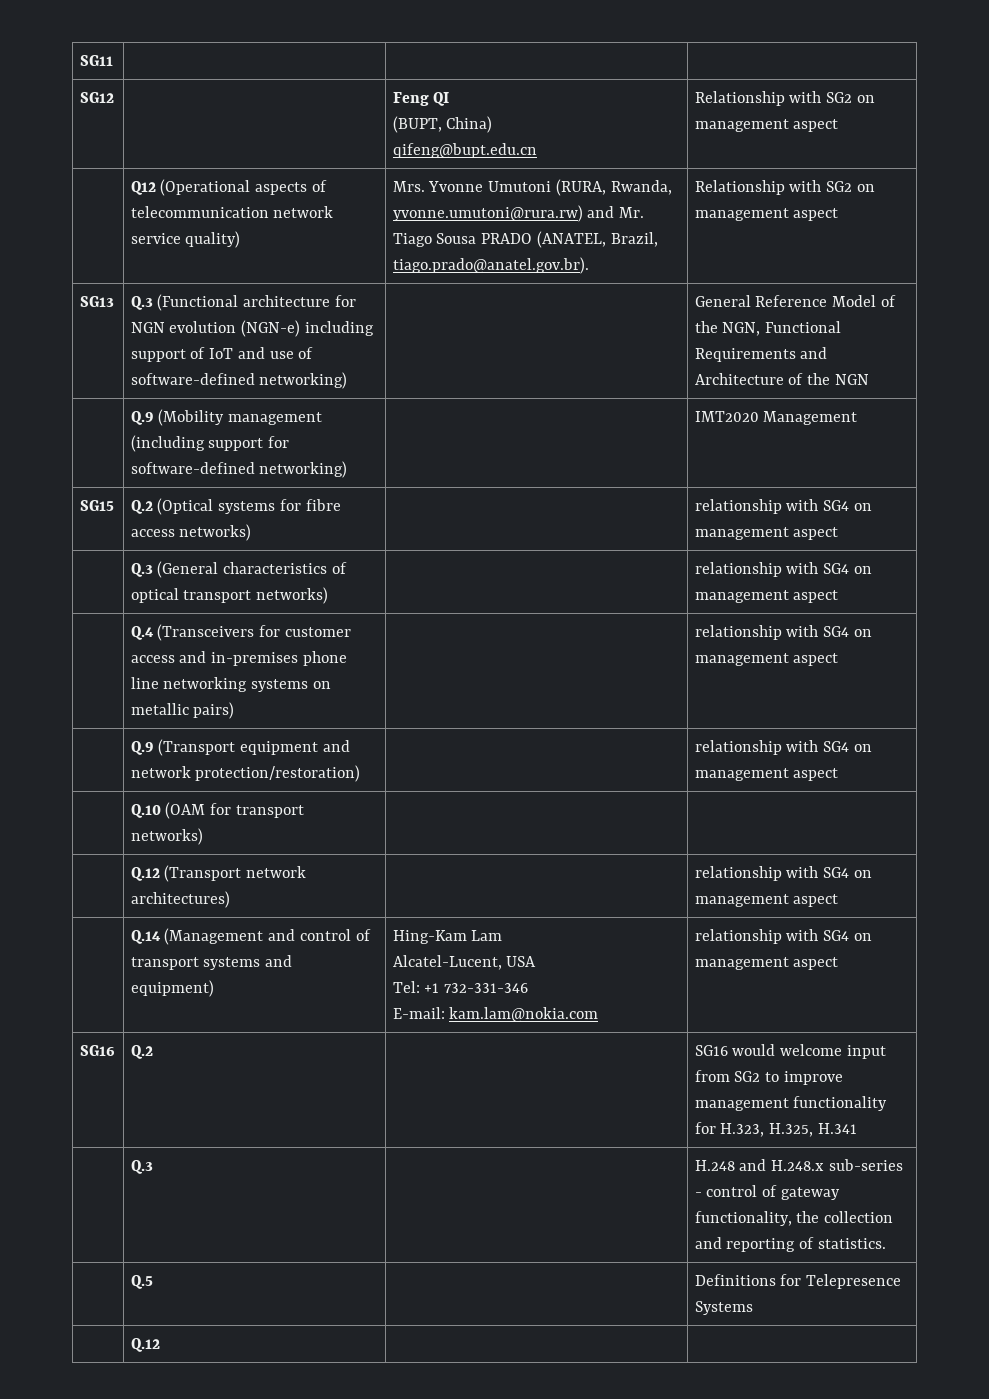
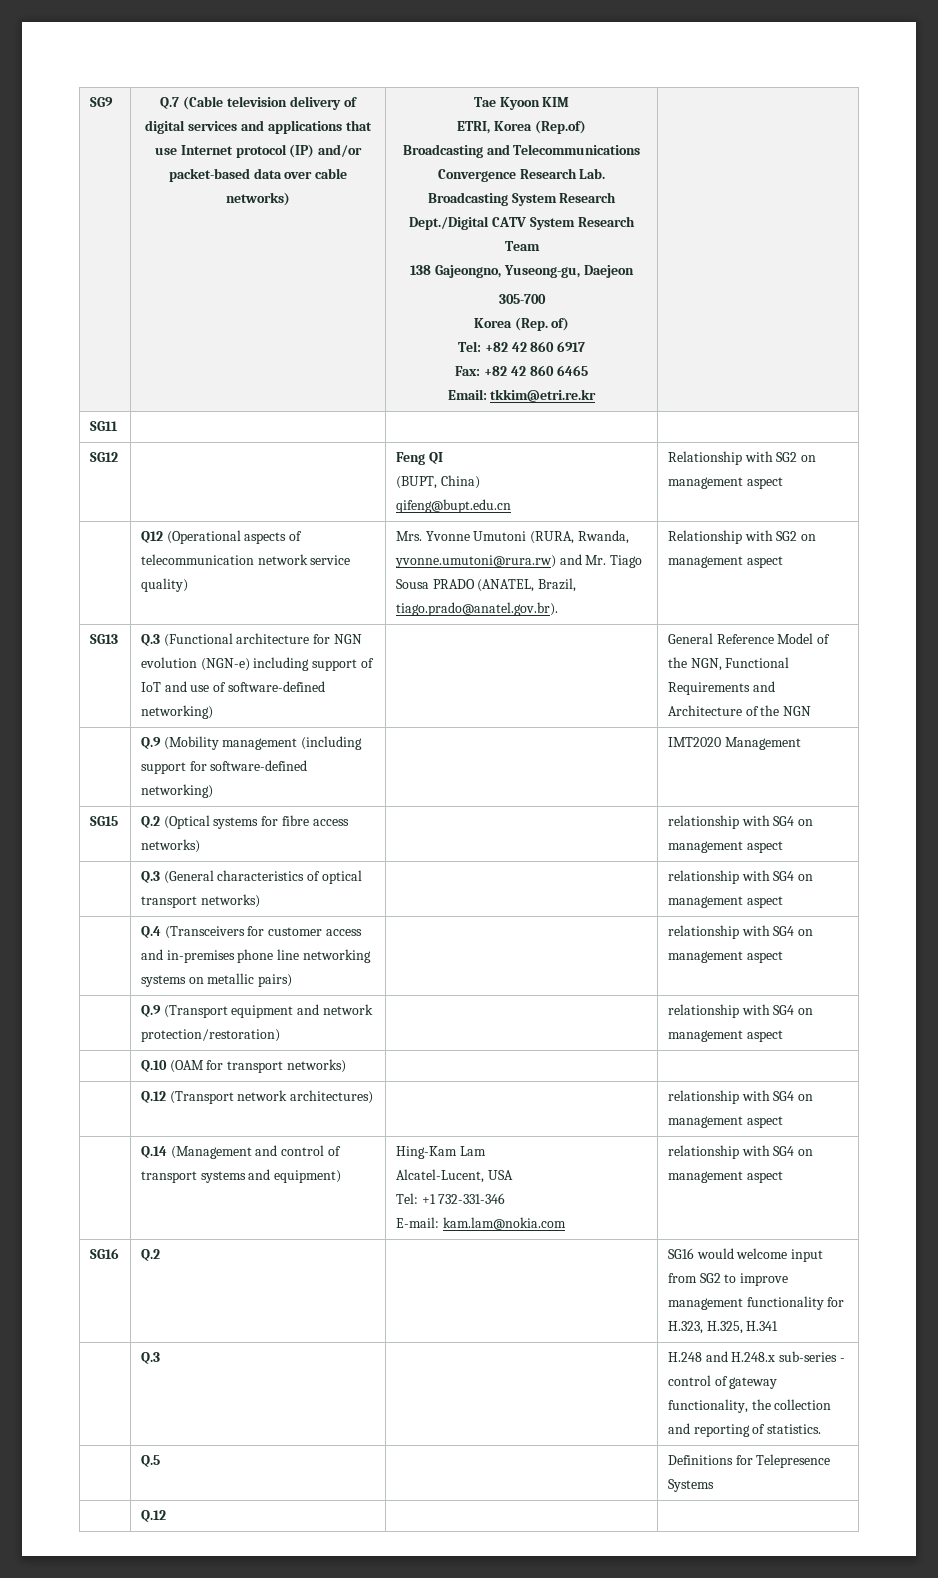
+ SG9 | Q.7 (Cable television delivery of digital services and applications that use Internet protocol (IP) and/or packet-based data over cable networks) | Tae Kyoon KIM
+ ETRI, Korea (Rep.of)
+ Broadcasting and Telecommunications Convergence Research Lab. Broadcasting System Research Dept./Digital CATV System Research Team
+ 138 Gajeongno, Yuseong-gu, Daejeon
+ 305-700
+ Korea (Rep. of)
+ Tel: +82 42 860 6917
+ Fax: +82 42 860 6465
+ Email: tkkim@etri.re.kr

